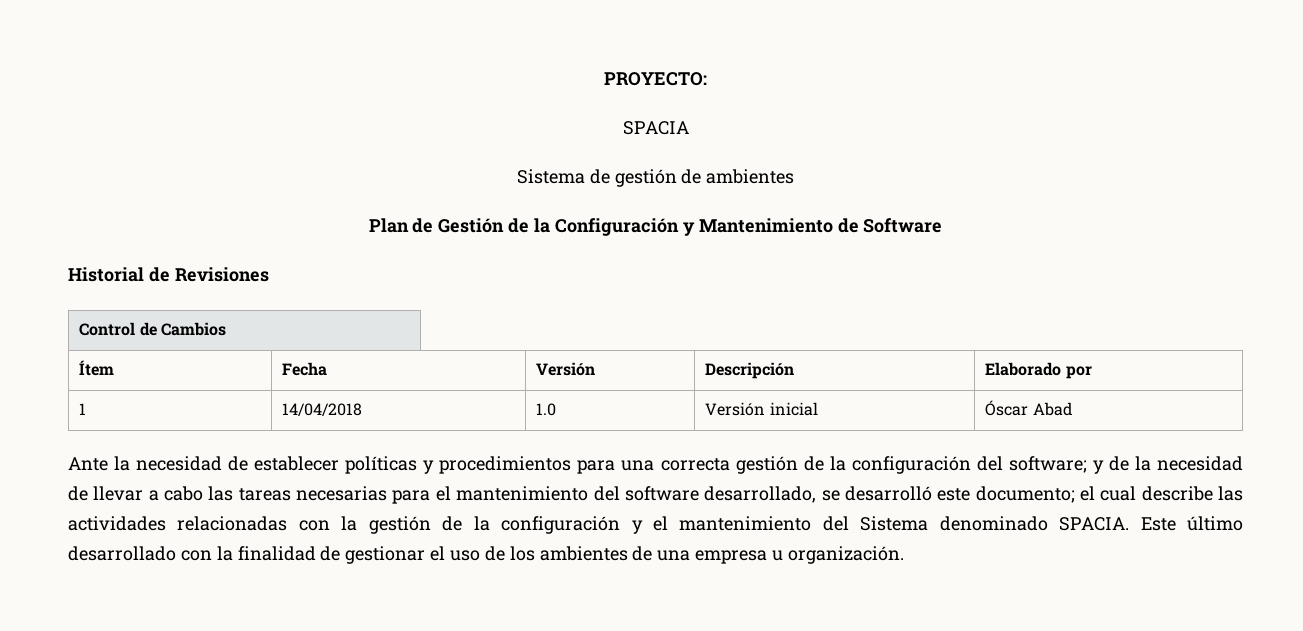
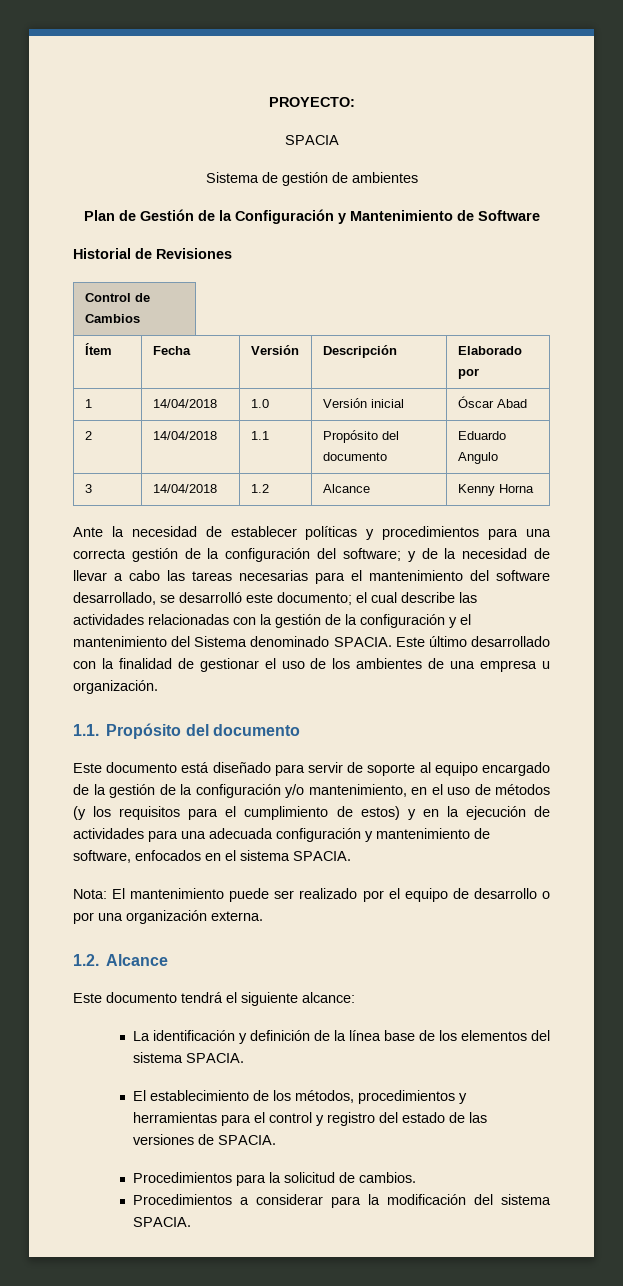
+ 2 | 14/04/2018 | 1.1 | Propósito del documento | Eduardo Angulo
+ 3 | 14/04/2018 | 1.2 | Alcance | Kenny Horna
+ 1.1. Propósito del documento
+ Este documento está diseñado para servir de soporte al equipo encargado de la gestión de la configuración y/o mantenimiento, en el uso de métodos (y los requisitos para el cumplimiento de estos) y en la ejecución de actividades para una adecuada configuración y mantenimiento de software, enfocados en el sistema SPACIA.
+ Nota: El mantenimiento puede ser realizado por el equipo de desarrollo o por una organización externa.
+ 1.2. Alcance
+ Este documento tendrá el siguiente alcance:
+ La identificación y definición de la línea base de los elementos del sistema SPACIA.
+ El establecimiento de los métodos, procedimientos y herramientas para el control y registro del estado de las versiones de SPACIA.
+ Procedimientos para la solicitud de cambios.
+ Procedimientos a considerar para la modificación del sistema SPACIA.

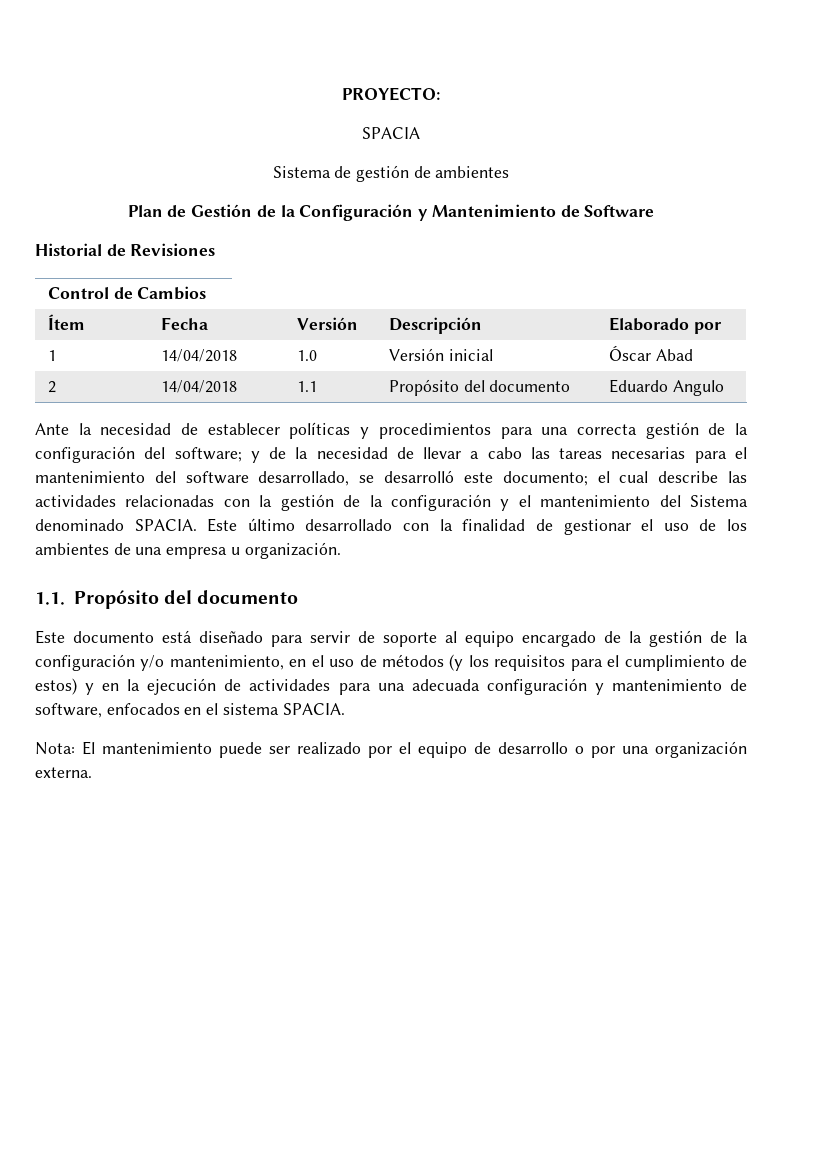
- 3 | 14/04/2018 | 1.2 | Alcance | Kenny Horna
- 1.2. Alcance
- Este documento tendrá el siguiente alcance:
- La identificación y definición de la línea base de los elementos del sistema SPACIA.
- El establecimiento de los métodos, procedimientos y herramientas para el control y registro del estado de las versiones de SPACIA.
- Procedimientos para la solicitud de cambios.
- Procedimientos a considerar para la modificación del sistema SPACIA.

